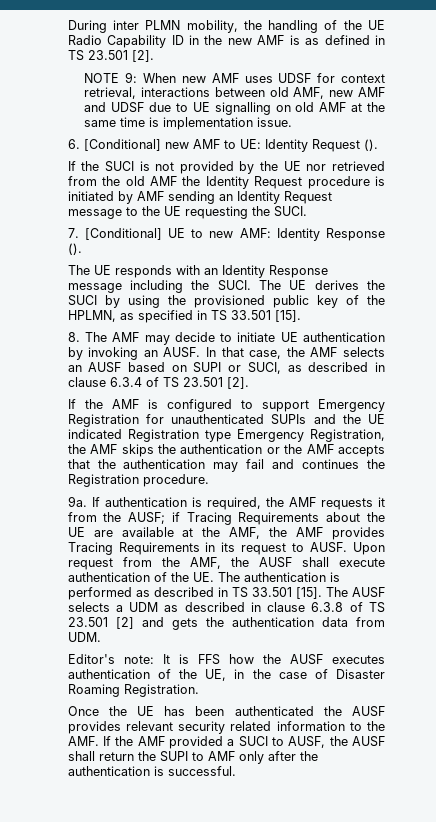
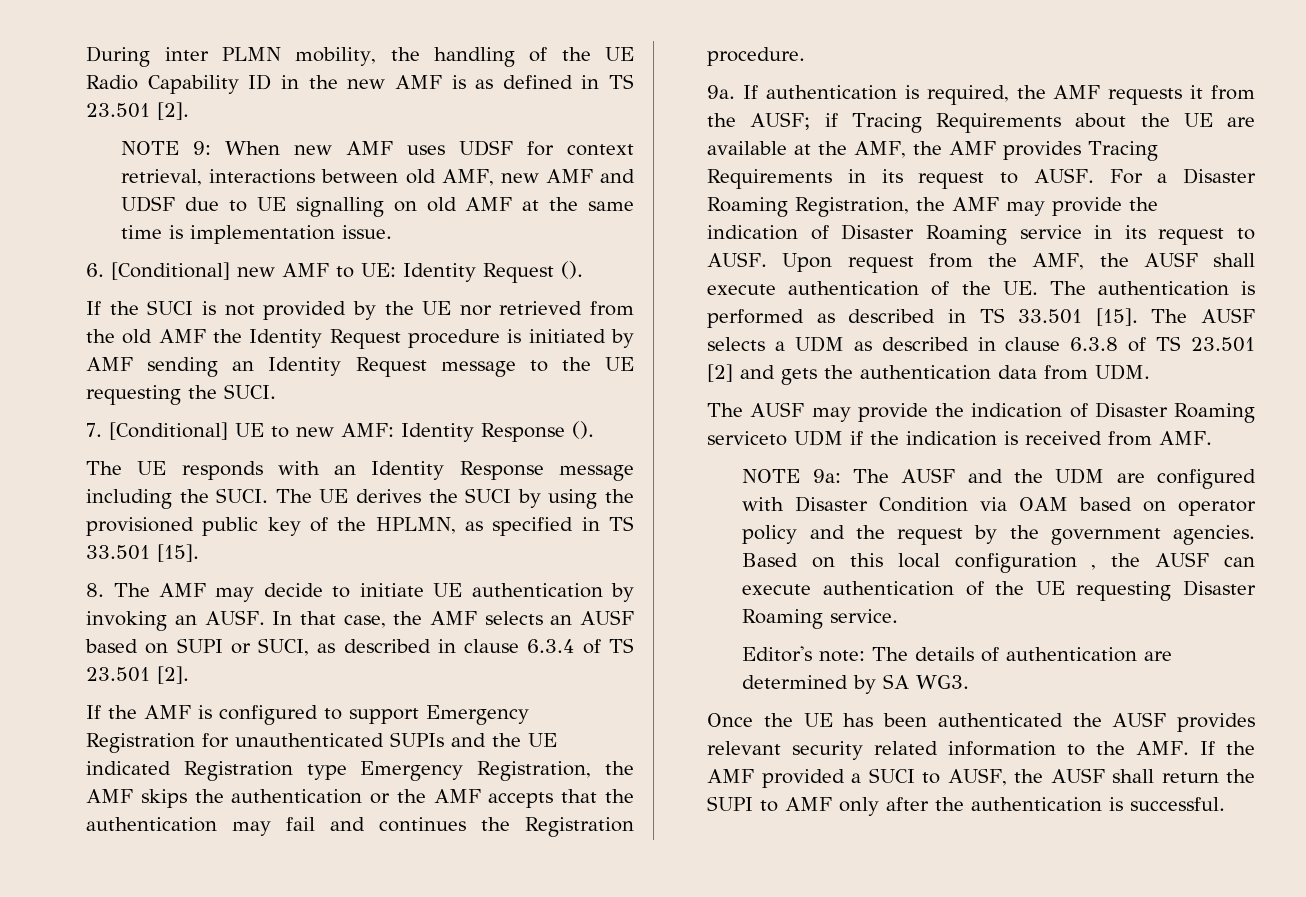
+ For a Disaster Roaming Registration, the AMF may provide the indication of Disaster Roaming service in its request to AUSF.
- Editor's note: It is FFS how the AUSF executes authentication of the UE, in the case of Disaster Roaming Registration.
+ The AUSF may provide the indication of Disaster Roaming serviceto UDM if the indication is received from AMF.
+ NOTE 9a: The AUSF and the UDM are configured with Disaster Condition via OAM based on operator policy and the request by the government agencies. Based on this local configuration , the AUSF can execute authentication of the UE requesting Disaster Roaming service.
+ Editor's note: The details of authentication are determined by SA WG3.

